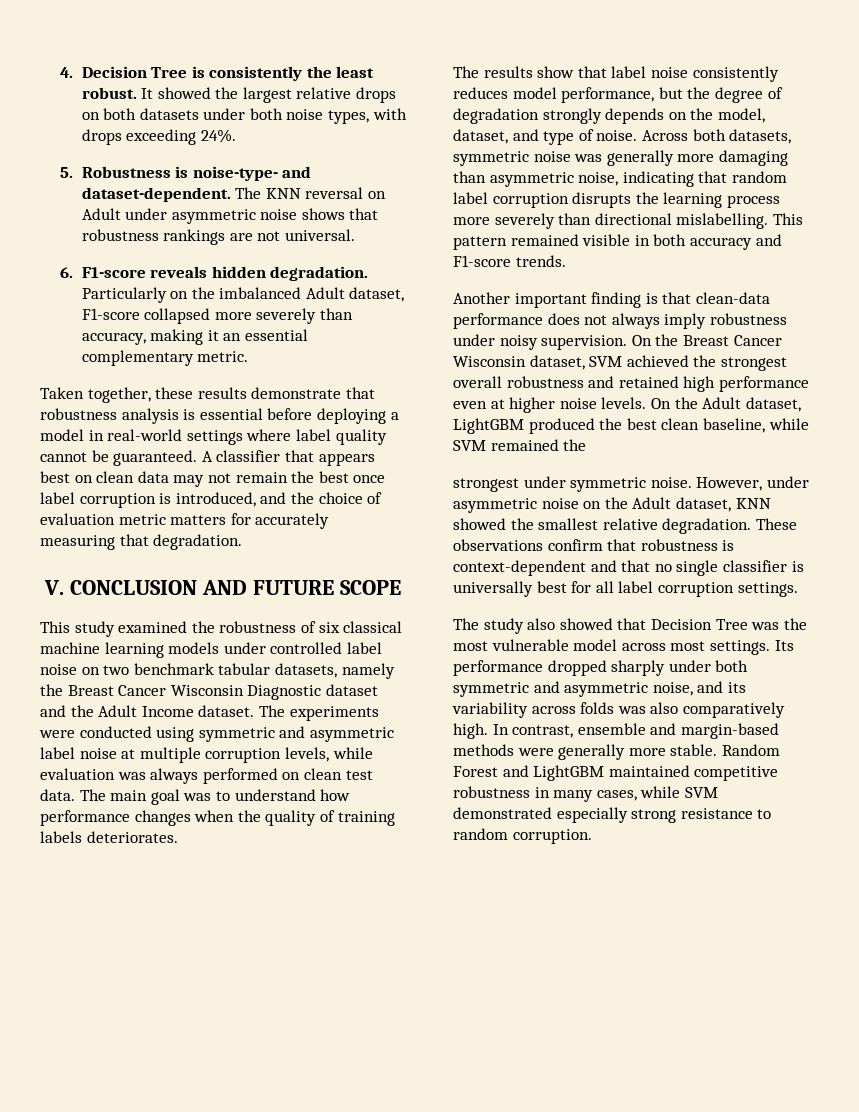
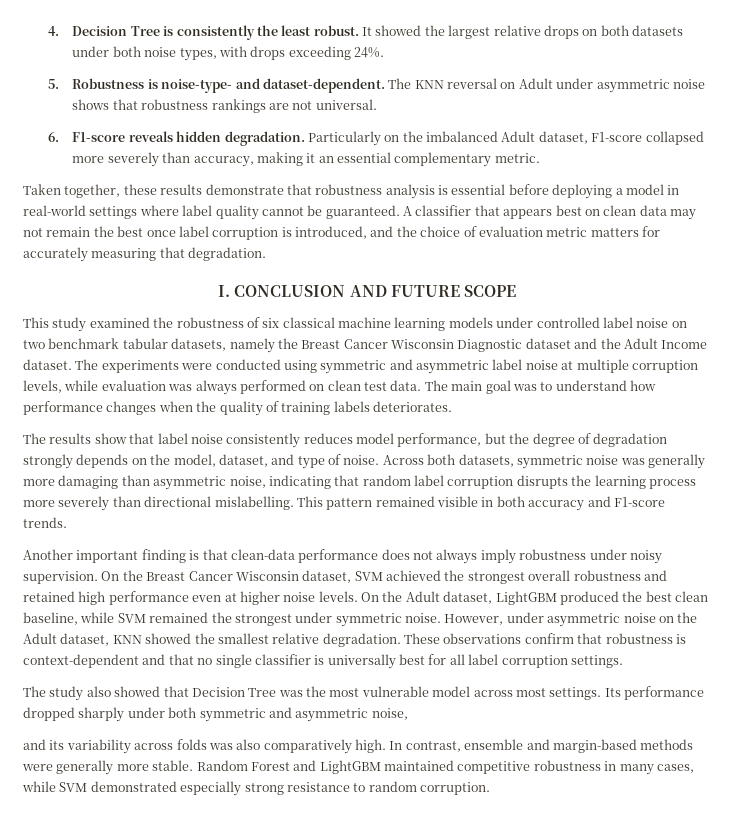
- V. CONCLUSION AND FUTURE SCOPE
+ I. CONCLUSION AND FUTURE SCOPE
- On the Adult dataset, LightGBM produced the best clean baseline, while SVM remained the
- strongest under symmetric noise.
+ On the Adult dataset, LightGBM produced the best clean baseline, while SVM remained the strongest under symmetric noise.
- Its performance dropped sharply under both symmetric and asymmetric noise, and its variability across folds was also comparatively high.
+ Its performance dropped sharply under both symmetric and asymmetric noise,
+ and its variability across folds was also comparatively high.

